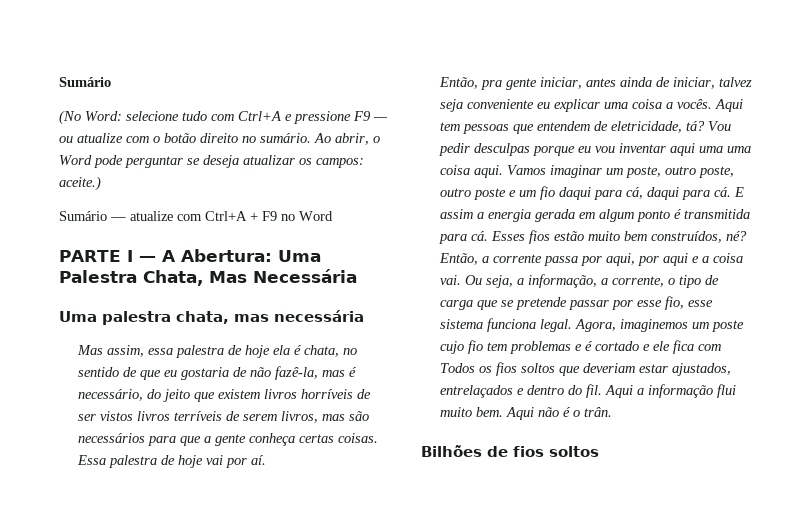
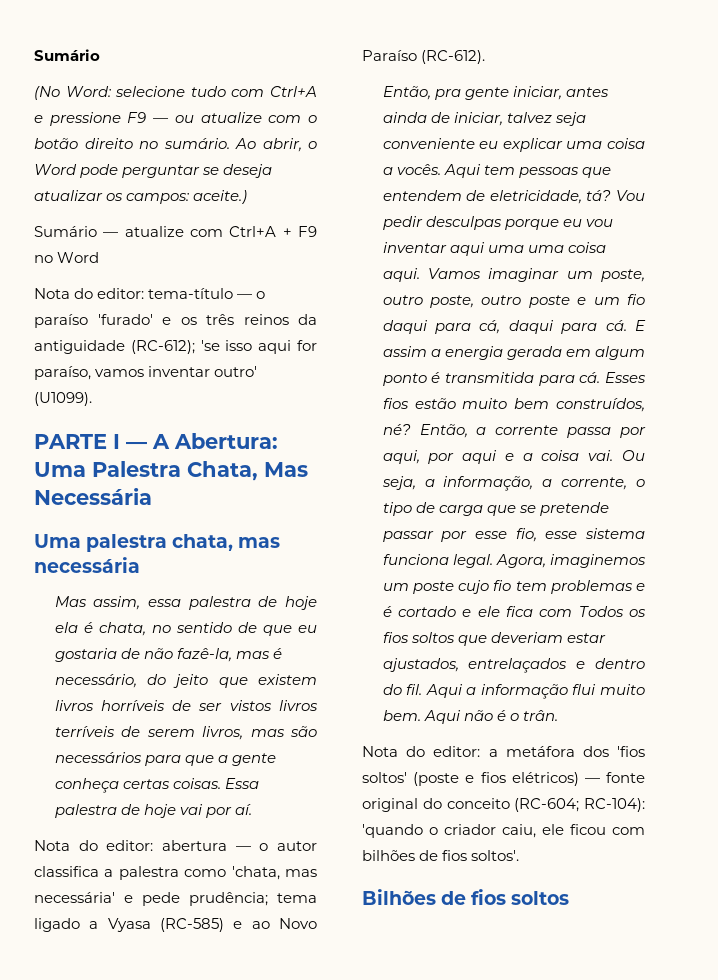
+ Nota do editor: tema-título — o paraíso 'furado' e os três reinos da antiguidade (RC-612); 'se isso aqui for paraíso, vamos inventar outro' (U1099).
+ Nota do editor: abertura — o autor classifica a palestra como 'chata, mas necessária' e pede prudência; tema ligado a Vyasa (RC-585) e ao Novo Paraíso (RC-612).
+ Nota do editor: a metáfora dos 'fios soltos' (poste e fios elétricos) — fonte original do conceito (RC-604; RC-104): 'quando o criador caiu, ele ficou com bilhões de fios soltos'.

